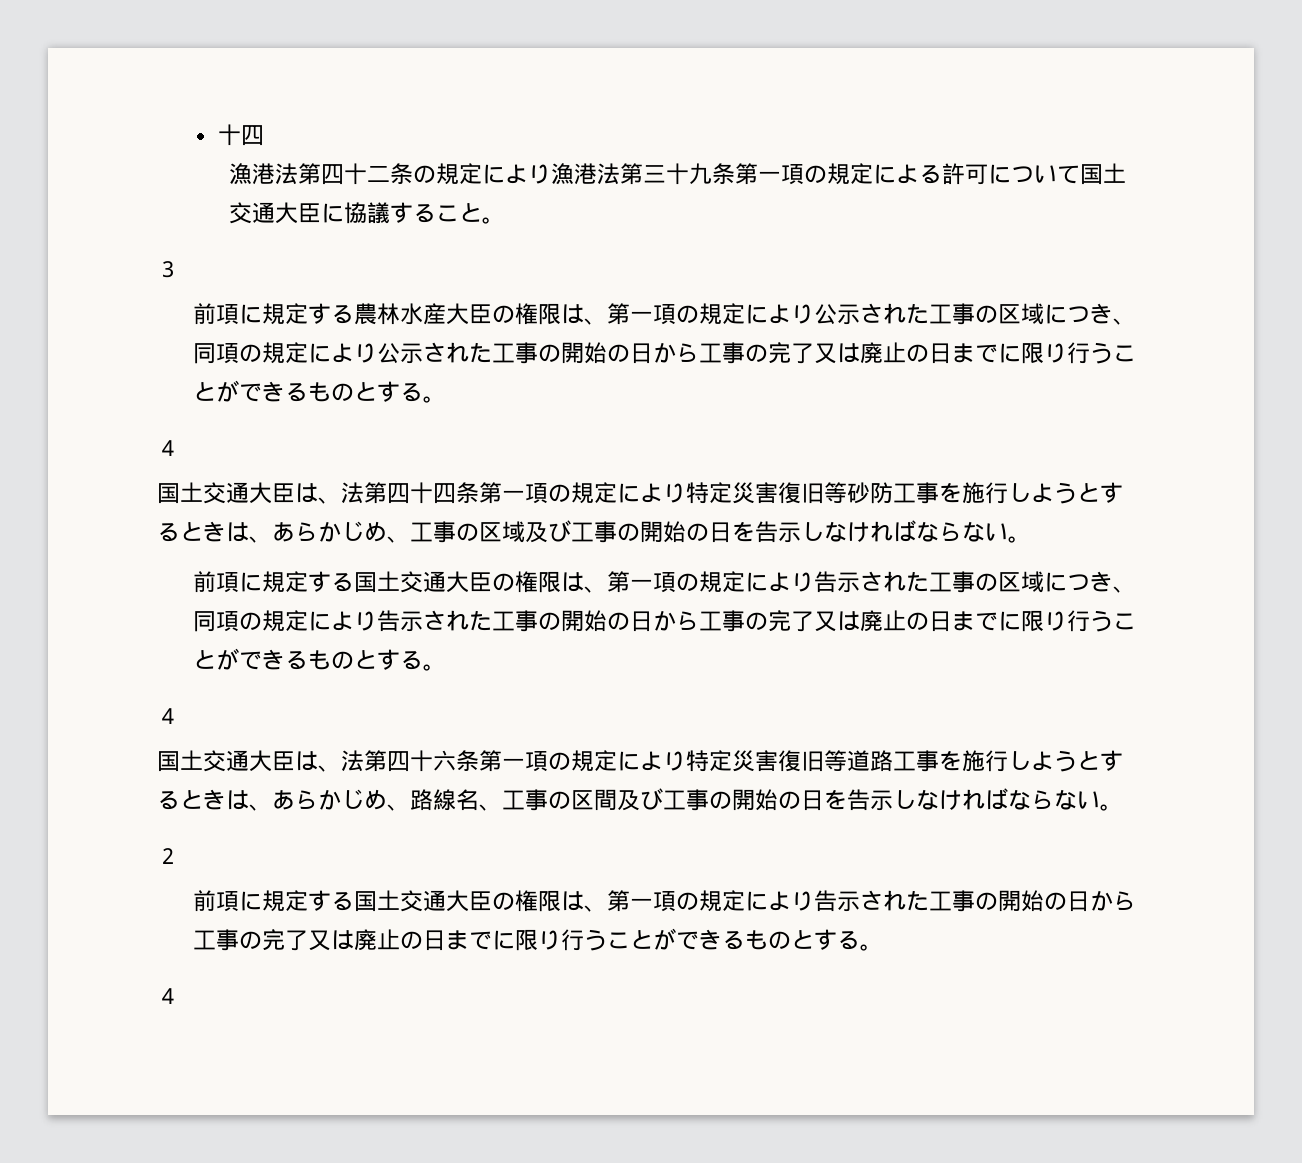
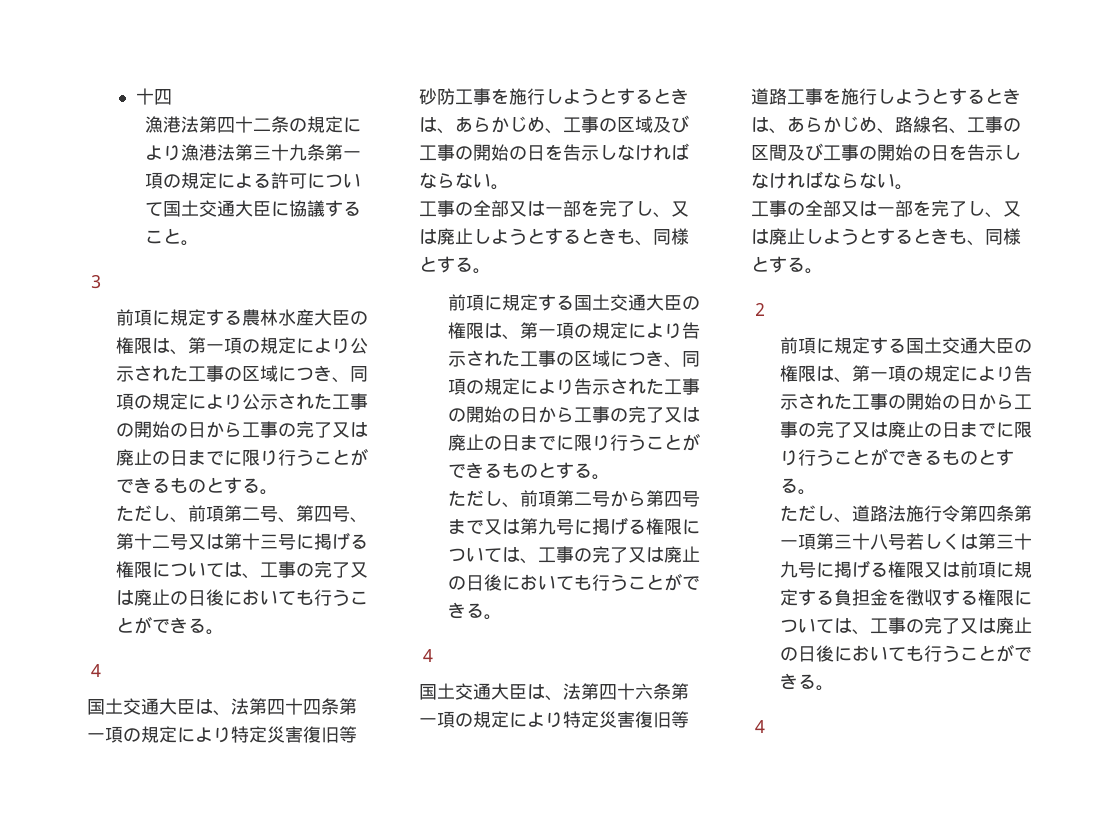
+ ただし、前項第二号、第四号、第十二号又は第十三号に掲げる権限については、工事の完了又は廃止の日後においても行うことができる。
  国土交通大臣は、法第四十四条第一項の規定により特定災害復旧等砂防工事を施行しようとするときは、あらかじめ、工事の区域及び工事の開始の日を告示しなければならない。
+ 工事の全部又は一部を完了し、又は廃止しようとするときも、同様とする。
+ ただし、前項第二号から第四号まで又は第九号に掲げる権限については、工事の完了又は廃止の日後においても行うことができる。
  国土交通大臣は、法第四十六条第一項の規定により特定災害復旧等道路工事を施行しようとするときは、あらかじめ、路線名、工事の区間及び工事の開始の日を告示しなければならない。
+ 工事の全部又は一部を完了し、又は廃止しようとするときも、同様とする。
+ ただし、道路法施行令第四条第一項第三十八号若しくは第三十九号に掲げる権限又は前項に規定する負担金を徴収する権限については、工事の完了又は廃止の日後においても行うことができる。

